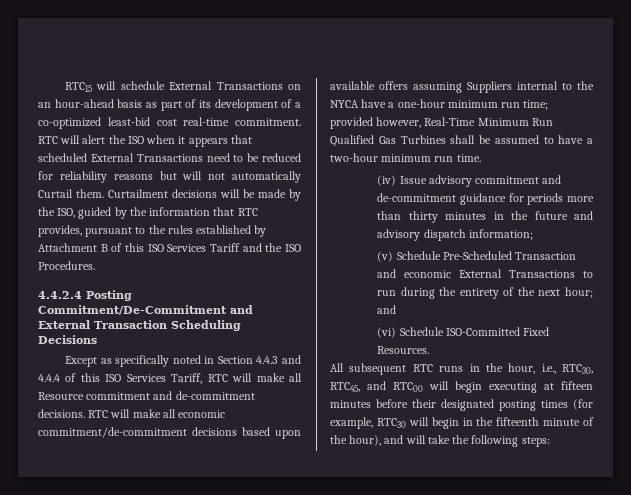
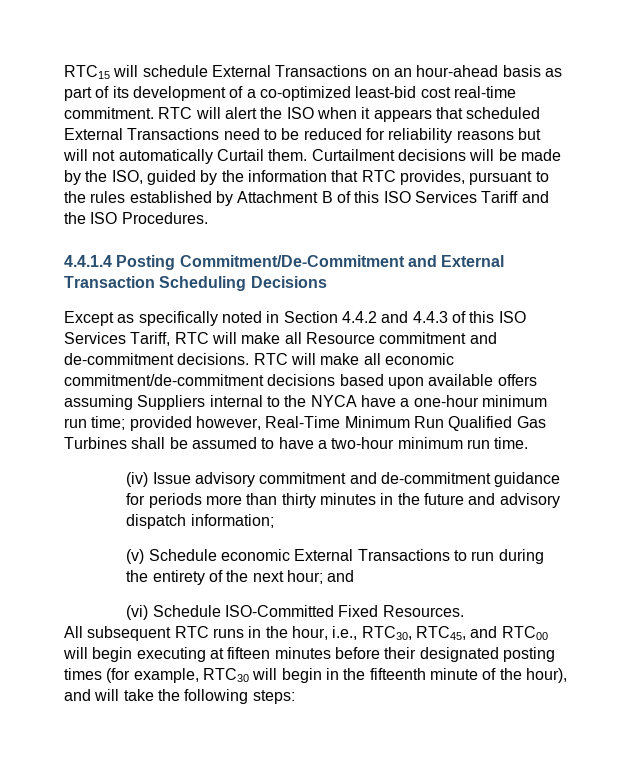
- 4.4.2.4 Posting Commitment/De-Commitment and External Transaction Scheduling Decisions
+ 4.4.1.4 Posting Commitment/De-Commitment and External Transaction Scheduling Decisions
- Except as specifically noted in Section 4.4.3 and 4.4.4 of this ISO Services Tariff, RTC will make all Resource commitment and de-commitment decisions.
+ Except as specifically noted in Section 4.4.2 and 4.4.3 of this ISO Services Tariff, RTC will make all Resource commitment and de-commitment decisions.
- (v) Schedule Pre-Scheduled Transaction and economic External Transactions to run during the entirety of the next hour; and
+ (v) Schedule economic External Transactions to run during the entirety of the next hour; and

